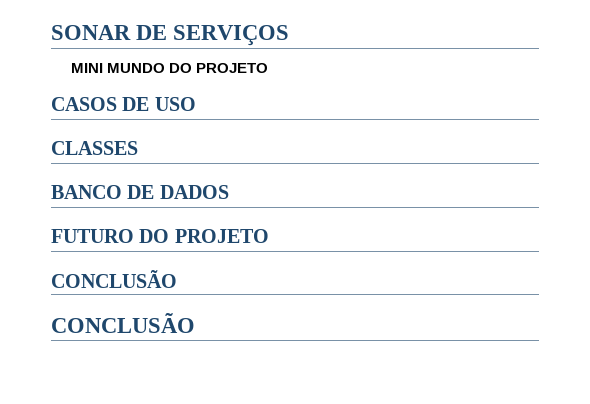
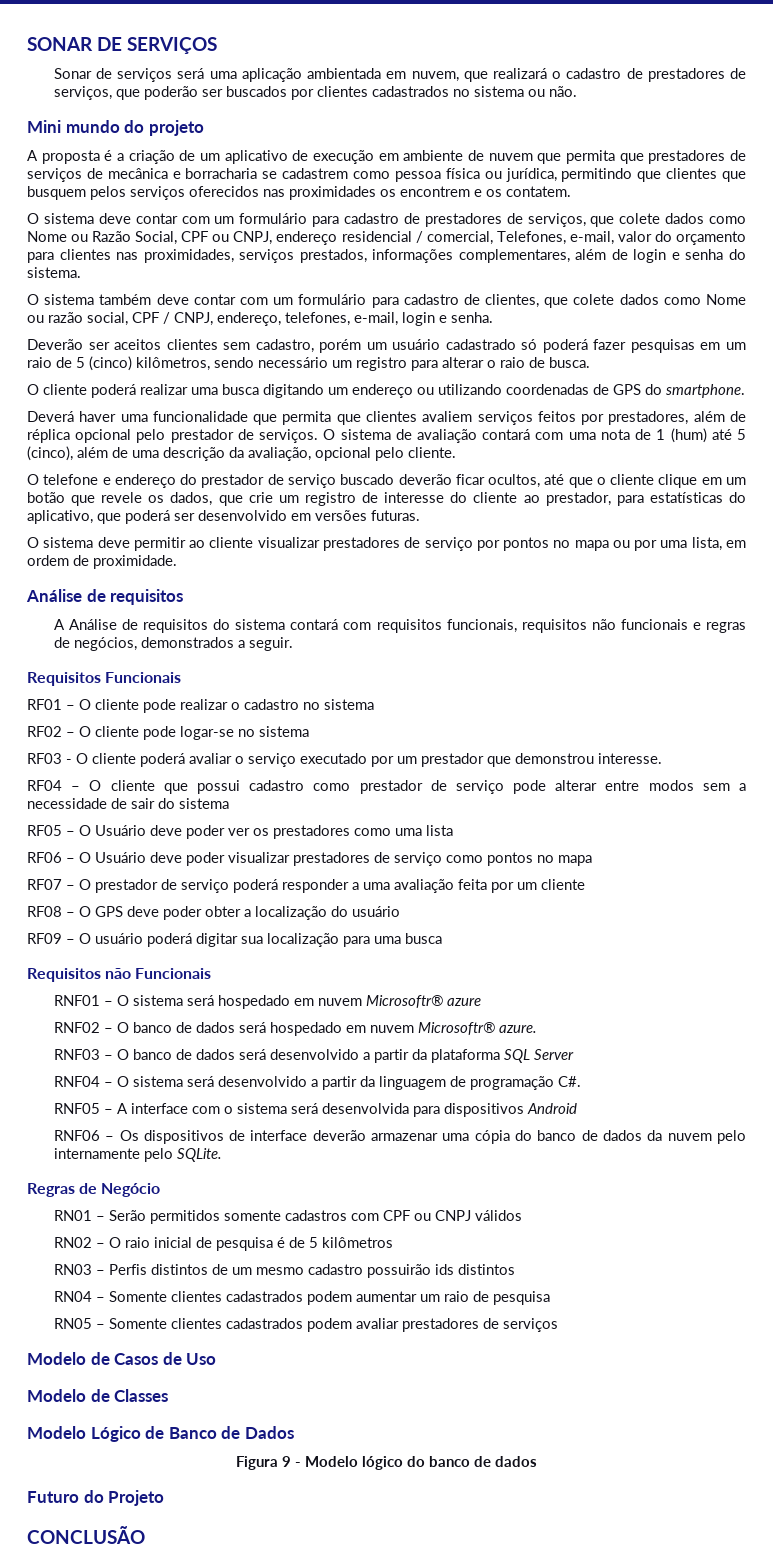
- MINI MUNDO DO PROJETO
- CASOS DE USO
- CLASSES
- BANCO DE DADOS
- FUTURO DO PROJETO
- CONCLUSÃO
+ Sonar de serviços será uma aplicação ambientada em nuvem, que realizará o cadastro de prestadores de serviços, que poderão ser buscados por clientes cadastrados no sistema ou não.
+ Mini mundo do projeto
+ A proposta é a criação de um aplicativo de execução em ambiente de nuvem que permita que prestadores de serviços de mecânica e borracharia se cadastrem como pessoa física ou jurídica, permitindo que clientes que busquem pelos serviços oferecidos nas proximidades os encontrem e os contatem.
+ O sistema deve contar com um formulário para cadastro de prestadores de serviços, que colete dados como Nome ou Razão Social, CPF ou CNPJ, endereço residencial / comercial, Telefones, e-mail, valor do orçamento para clientes nas proximidades, serviços prestados, informações complementares, além de login e senha do sistema.
+ O sistema também deve contar com um formulário para cadastro de clientes, que colete dados como Nome ou razão social, CPF / CNPJ, endereço, telefones, e-mail, login e senha.
+ Deverão ser aceitos clientes sem cadastro, porém um usuário cadastrado só poderá fazer pesquisas em um raio de 5 (cinco) kilômetros, sendo necessário um registro para alterar o raio de busca.
+ O cliente poderá realizar uma busca digitando um endereço ou utilizando coordenadas de GPS do smartphone.
+ Deverá haver uma funcionalidade que permita que clientes avaliem serviços feitos por prestadores, além de réplica opcional pelo prestador de serviços. O sistema de avaliação contará com uma nota de 1 (hum) até 5 (cinco), além de uma descrição da avaliação, opcional pelo cliente.
+ O telefone e endereço do prestador de serviço buscado deverão ficar ocultos, até que o cliente clique em um botão que revele os dados, que crie um registro de interesse do cliente ao prestador, para estatísticas do aplicativo, que poderá ser desenvolvido em versões futuras.
+ O sistema deve permitir ao cliente visualizar prestadores de serviço por pontos no mapa ou por uma lista, em ordem de proximidade.
+ Análise de requisitos
+ A Análise de requisitos do sistema contará com requisitos funcionais, requisitos não funcionais e regras de negócios, demonstrados a seguir.
+ Requisitos Funcionais
+ RF01 – O cliente pode realizar o cadastro no sistema
+ RF02 – O cliente pode logar-se no sistema
+ RF03 - O cliente poderá avaliar o serviço executado por um prestador que demonstrou interesse.
+ RF04 – O cliente que possui cadastro como prestador de serviço pode alterar entre modos sem a necessidade de sair do sistema
+ RF05 – O Usuário deve poder ver os prestadores como uma lista
+ RF06 – O Usuário deve poder visualizar prestadores de serviço como pontos no mapa
+ RF07 – O prestador de serviço poderá responder a uma avaliação feita por um cliente
+ RF08 – O GPS deve poder obter a localização do usuário
+ RF09 – O usuário poderá digitar sua localização para uma busca
+ Requisitos não Funcionais
+ RNF01 – O sistema será hospedado em nuvem Microsoftr® azure
+ RNF02 – O banco de dados será hospedado em nuvem Microsoftr® azure.
+ RNF03 – O banco de dados será desenvolvido a partir da plataforma SQL Server
+ RNF04 – O sistema será desenvolvido a partir da linguagem de programação C#.
+ RNF05 – A interface com o sistema será desenvolvida para dispositivos Android
+ RNF06 – Os dispositivos de interface deverão armazenar uma cópia do banco de dados da nuvem pelo internamente pelo SQLite.
+ Regras de Negócio
+ RN01 – Serão permitidos somente cadastros com CPF ou CNPJ válidos
+ RN02 – O raio inicial de pesquisa é de 5 kilômetros
+ RN03 – Perfis distintos de um mesmo cadastro possuirão ids distintos
+ RN04 – Somente clientes cadastrados podem aumentar um raio de pesquisa
+ RN05 – Somente clientes cadastrados podem avaliar prestadores de serviços
+ Modelo de Casos de Uso
+ Modelo de Classes
+ Modelo Lógico de Banco de Dados
+ Figura 9 - Modelo lógico do banco de dados
+ Futuro do Projeto

